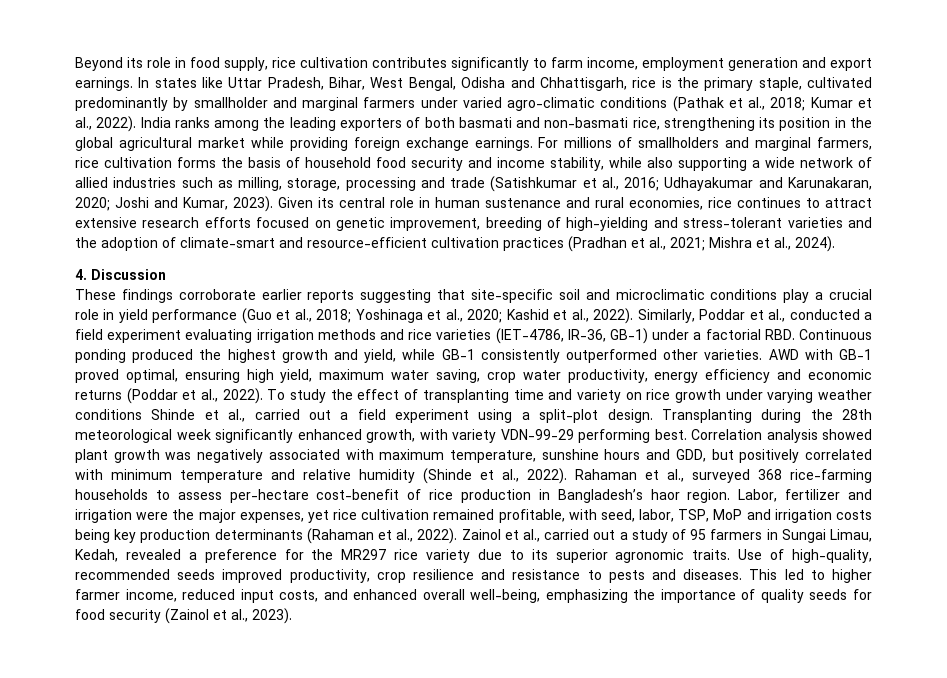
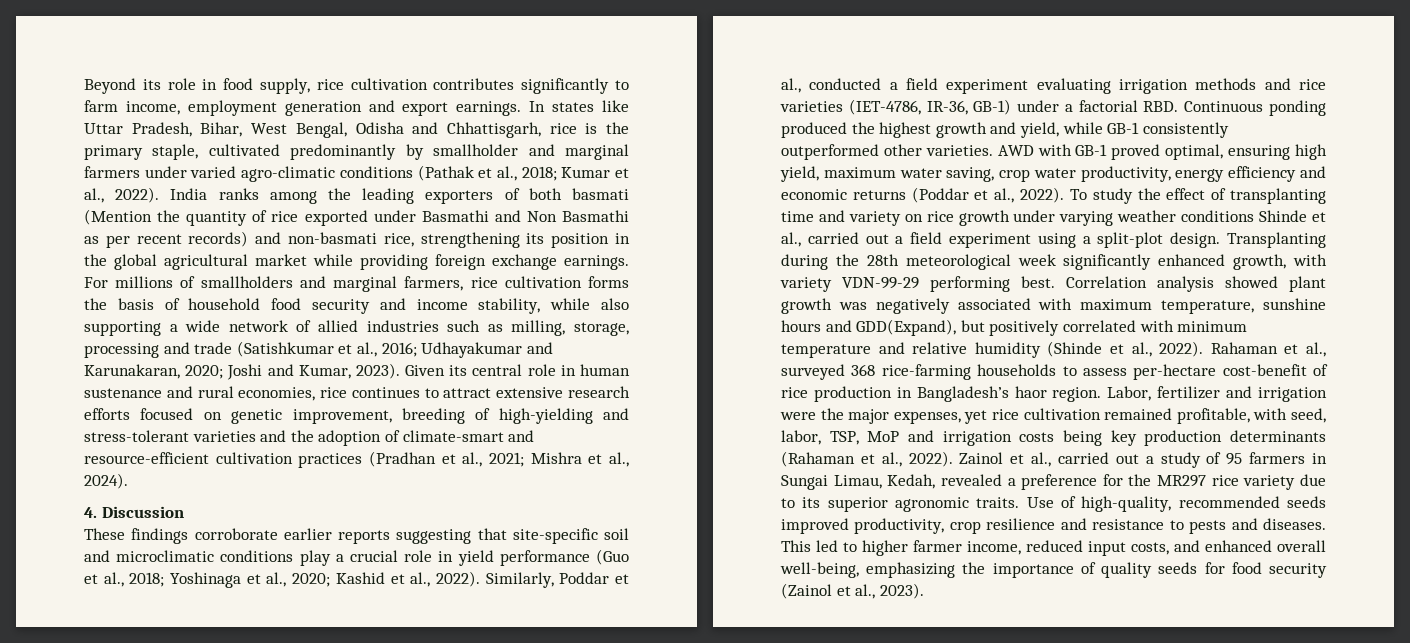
- India ranks among the leading exporters of both basmati and non-basmati rice, strengthening its position in the global agricultural market while providing foreign exchange earnings.
+ India ranks among the leading exporters of both basmati (Mention the quantity of rice exported under Basmathi and Non Basmathi as per recent records) and non-basmati rice, strengthening its position in the global agricultural market while providing foreign exchange earnings.
- Correlation analysis showed plant growth was negatively associated with maximum temperature, sunshine hours and GDD, but positively correlated with minimum temperature and relative humidity (Shinde et al., 2022).
+ Correlation analysis showed plant growth was negatively associated with maximum temperature, sunshine hours and GDD(Expand), but positively correlated with minimum temperature and relative humidity (Shinde et al., 2022).

